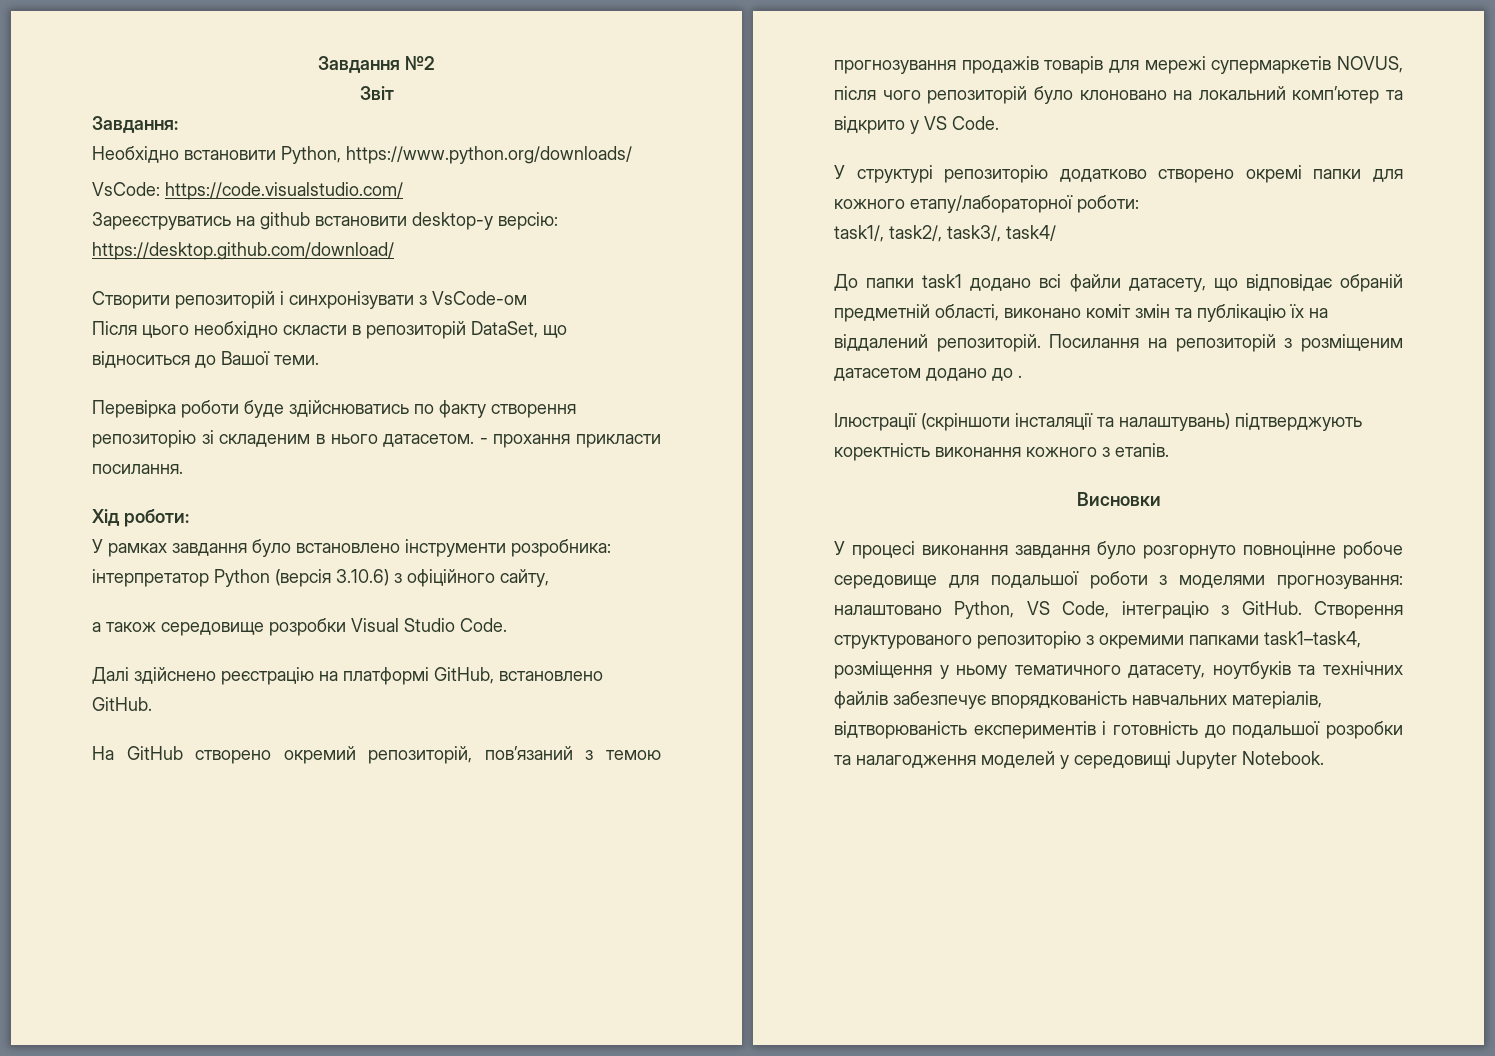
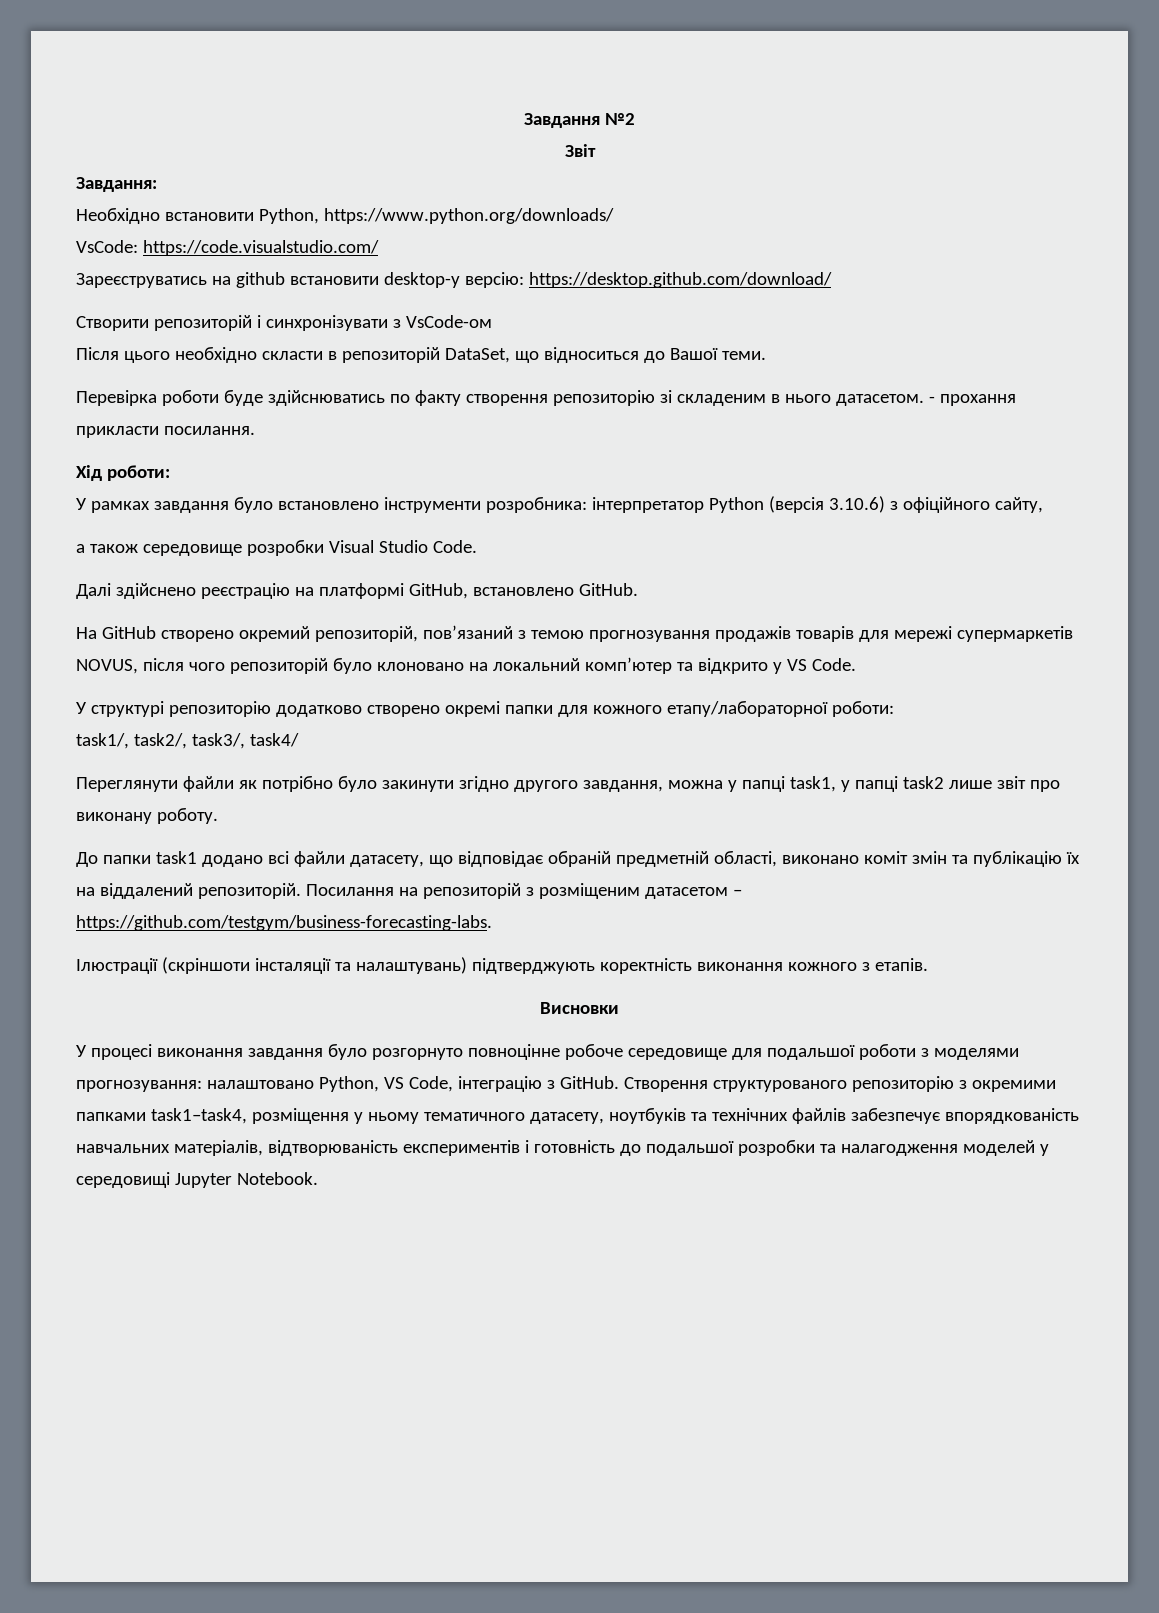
+ Переглянути файли як потрібно було закинути згідно другого завдання, можна у папці task1, у папці task2 лише звіт про виконану роботу.
- Посилання на репозиторій з розміщеним датасетом додано до .
+ Посилання на репозиторій з розміщеним датасетом – https://github.com/testgym/business-forecasting-labs.

